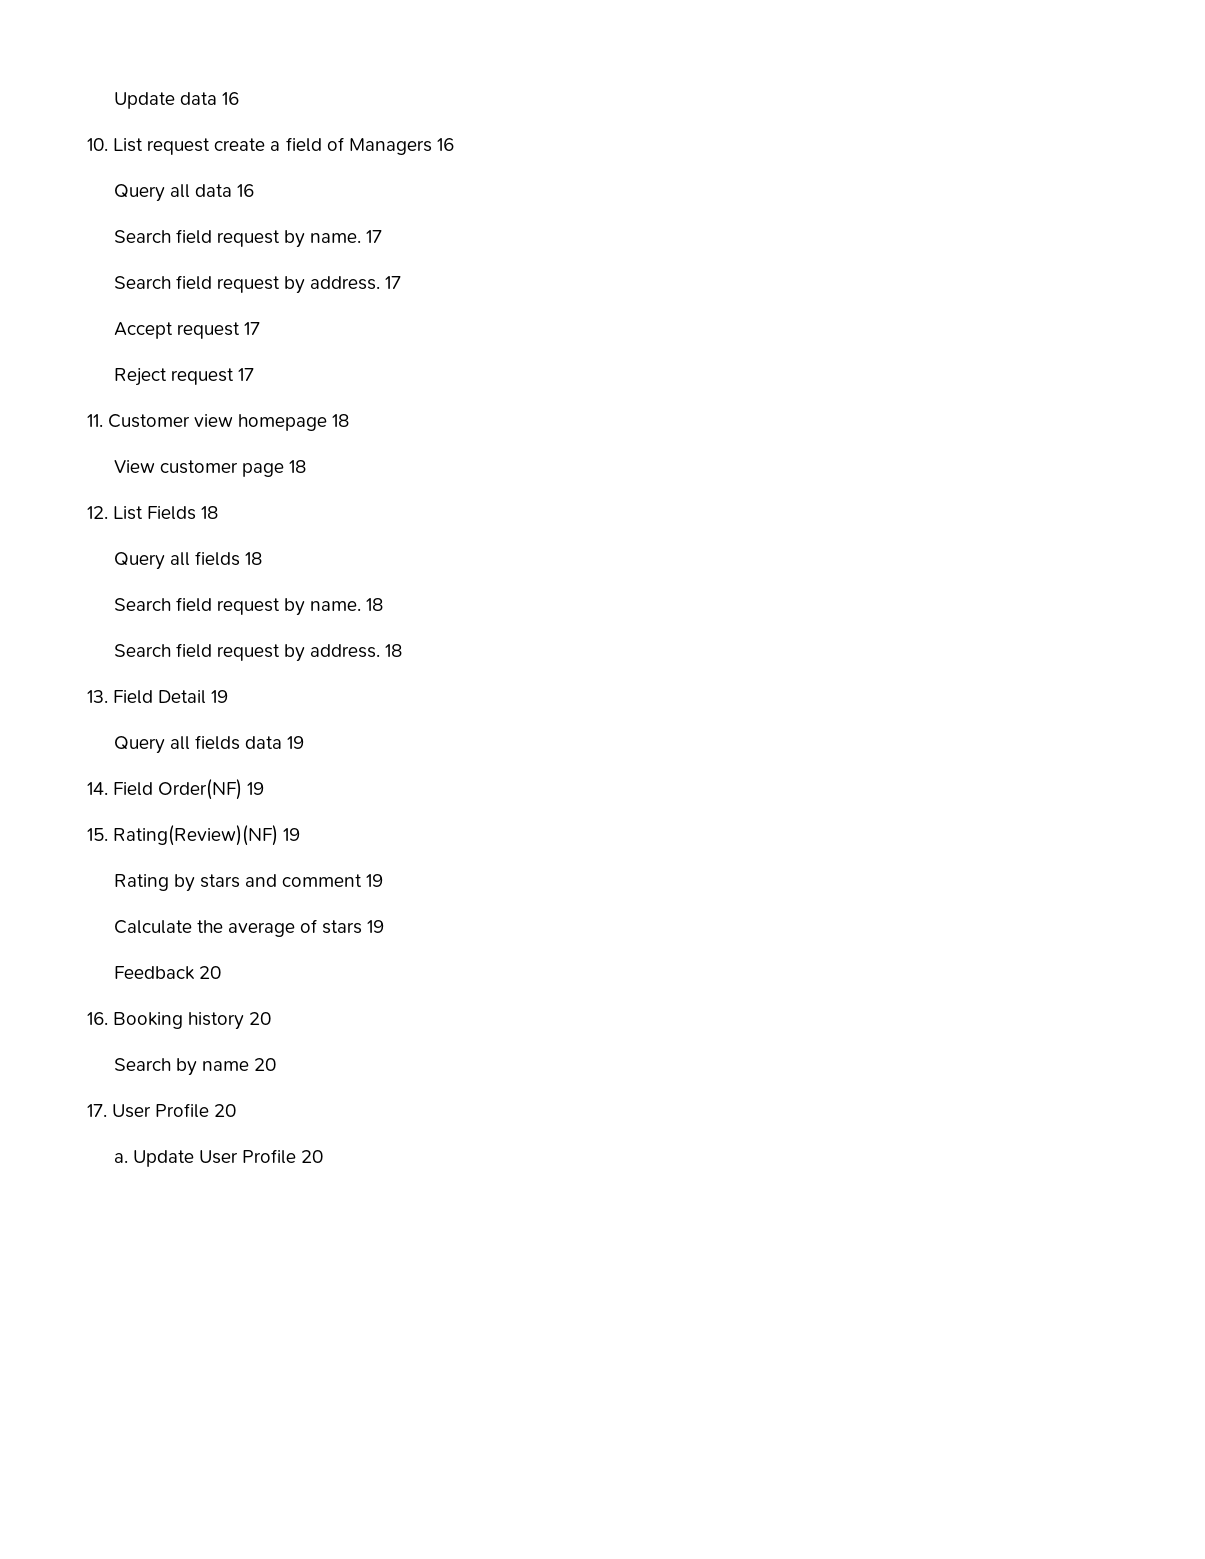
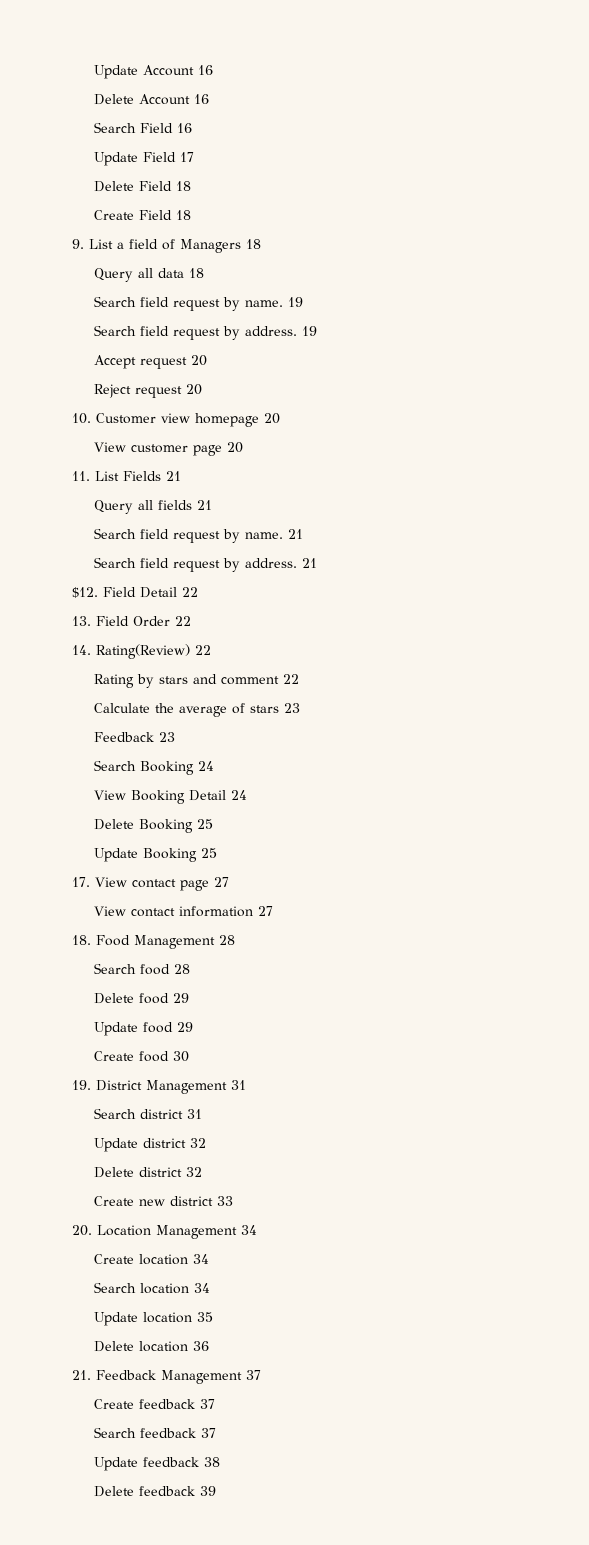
- Update data 16
- 10. List request create a field of Managers 16
+ Update Account 16
+ Delete Account 16
+ Search Field 16
+ Update Field 17
+ Delete Field 18
+ Create Field 18
+ 9. List a field of Managers 18
- Query all data 16
- Search field request by name. 17
- Search field request by address. 17
- Accept request 17
- Reject request 17
- 11. Customer view homepage 18
- View customer page 18
- 12. List Fields 18
- Query all fields 18
+ Query all data 18
- Search field request by name. 18
- Search field request by address. 18
- 13. Field Detail 19
- Query all fields data 19
- 14. Field Order(NF) 19
- 15. Rating(Review)(NF) 19
+ Search field request by name. 19
+ Search field request by address. 19
+ Accept request 20
+ Reject request 20
+ 10. Customer view homepage 20
+ View customer page 20
+ 11. List Fields 21
+ Query all fields 21
+ Search field request by name. 21
+ Search field request by address. 21
+ $12. Field Detail 22
+ 13. Field Order 22
+ 14. Rating(Review) 22
- Rating by stars and comment 19
+ Rating by stars and comment 22
- Calculate the average of stars 19
- Feedback 20
- 16. Booking history 20
- Search by name 20
- 17. User Profile 20
- a. Update User Profile 20
+ Calculate the average of stars 23
+ Feedback 23
+ Search Booking 24
+ View Booking Detail 24
+ Delete Booking 25
+ Update Booking 25
+ 17. View contact page 27
+ View contact information 27
+ 18. Food Management 28
+ Search food 28
+ Delete food 29
+ Update food 29
+ Create food 30
+ 19. District Management 31
+ Search district 31
+ Update district 32
+ Delete district 32
+ Create new district 33
+ 20. Location Management 34
+ Create location 34
+ Search location 34
+ Update location 35
+ Delete location 36
+ 21. Feedback Management 37
+ Create feedback 37
+ Search feedback 37
+ Update feedback 38
+ Delete feedback 39

